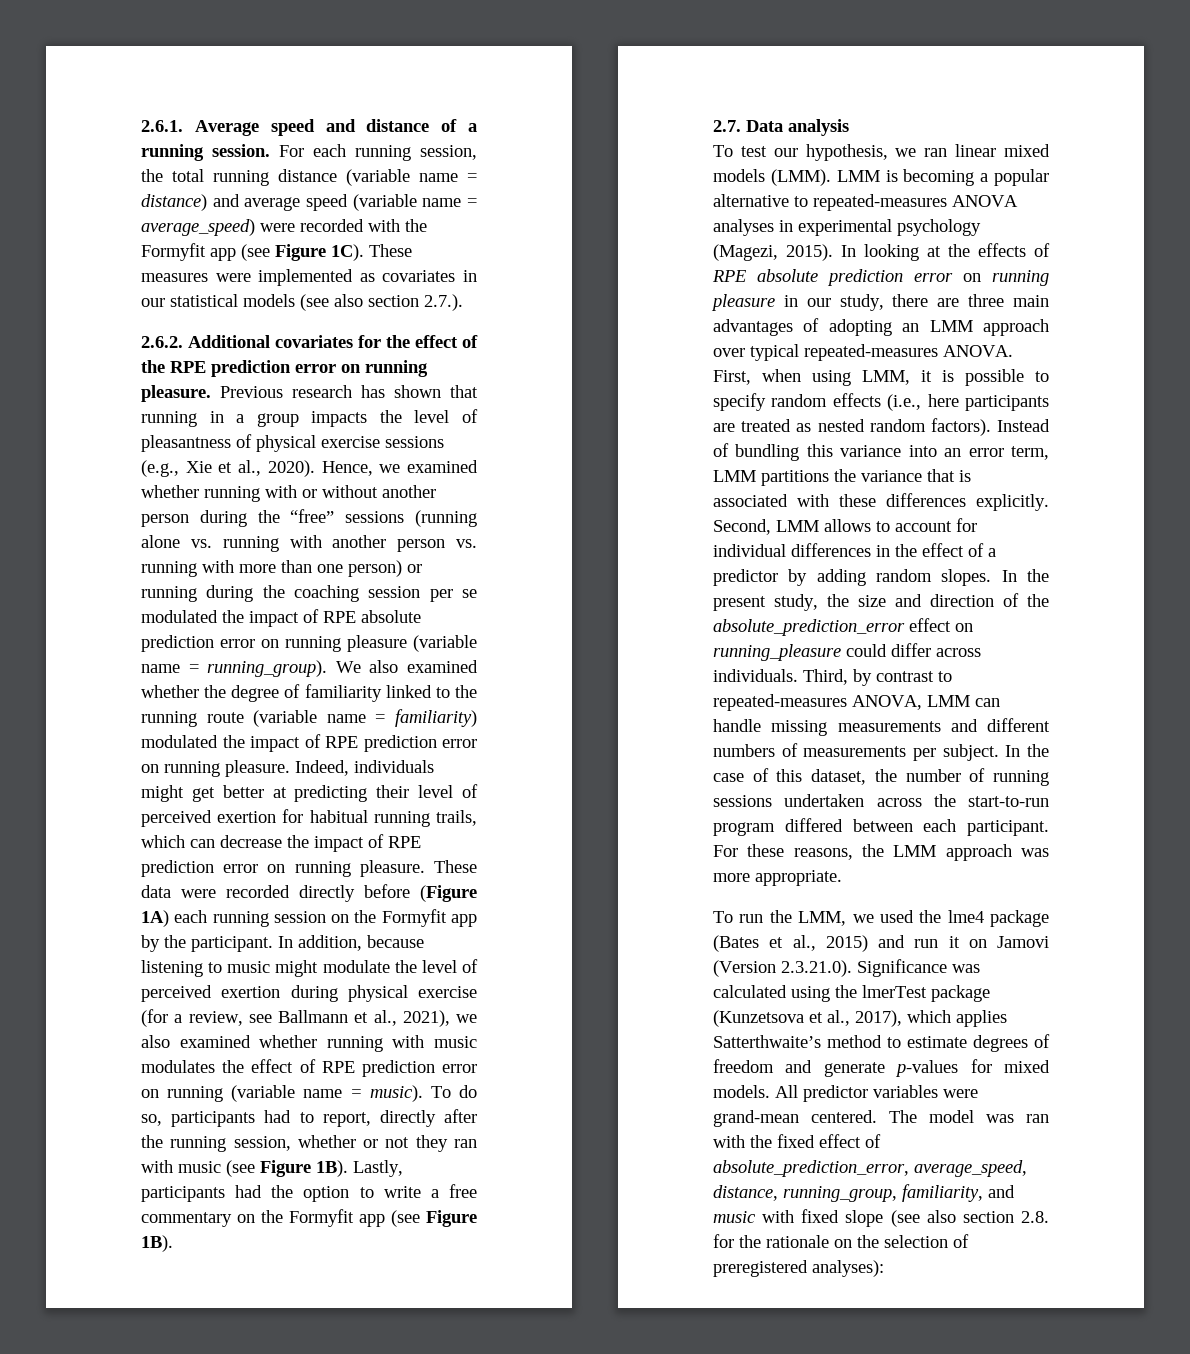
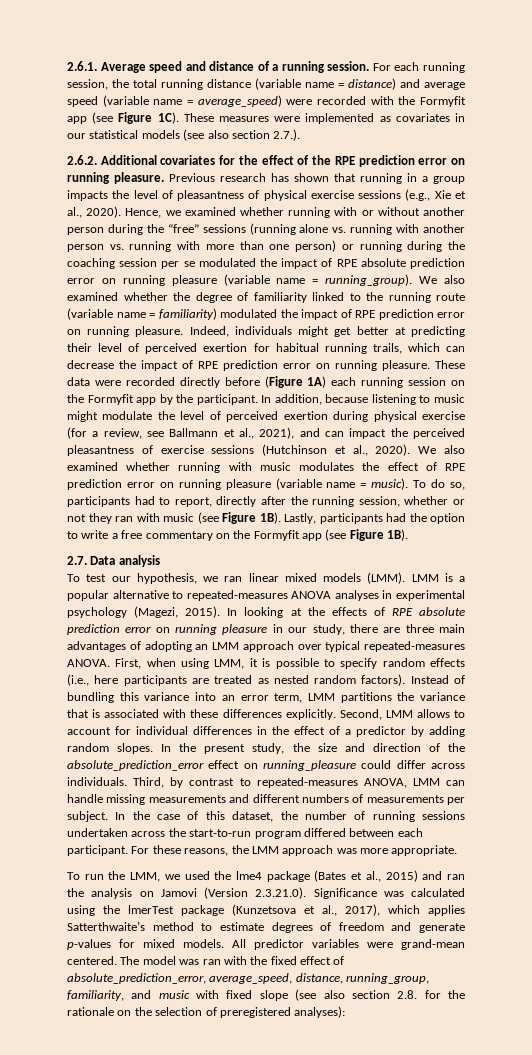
- In addition, because listening to music might modulate the level of perceived exertion during physical exercise (for a review, see Ballmann et al., 2021), we also examined whether running with music modulates the effect of RPE prediction error on running (variable name = music).
+ In addition, because listening to music might modulate the level of perceived exertion during physical exercise (for a review, see Ballmann et al., 2021), and can impact the perceived pleasantness of exercise sessions (Hutchinson et al., 2020). We also examined whether running with music modulates the effect of RPE prediction error on running pleasure (variable name = music).
- LMM is becoming a popular alternative to repeated-measures ANOVA analyses in experimental psychology (Magezi, 2015).
+ LMM is a popular alternative to repeated-measures ANOVA analyses in experimental psychology (Magezi, 2015).
- To run the LMM, we used the lme4 package (Bates et al., 2015) and run it on Jamovi (Version 2.3.21.0). Significance was calculated using the lmerTest package (Kunzetsova et al., 2017), which applies Satterthwaite’s method to estimate degrees of freedom and generate p-values for mixed models.
+ To run the LMM, we used the lme4 package (Bates et al., 2015) and ran the analysis on Jamovi (Version 2.3.21.0). Significance was calculated using the lmerTest package (Kunzetsova et al., 2017), which applies Satterthwaite’s method to estimate degrees of freedom and generate p-values for mixed models.

